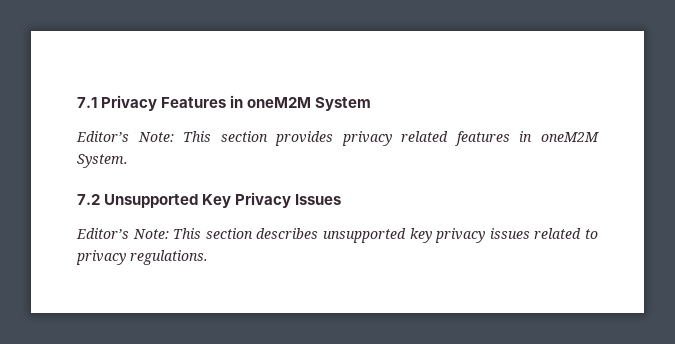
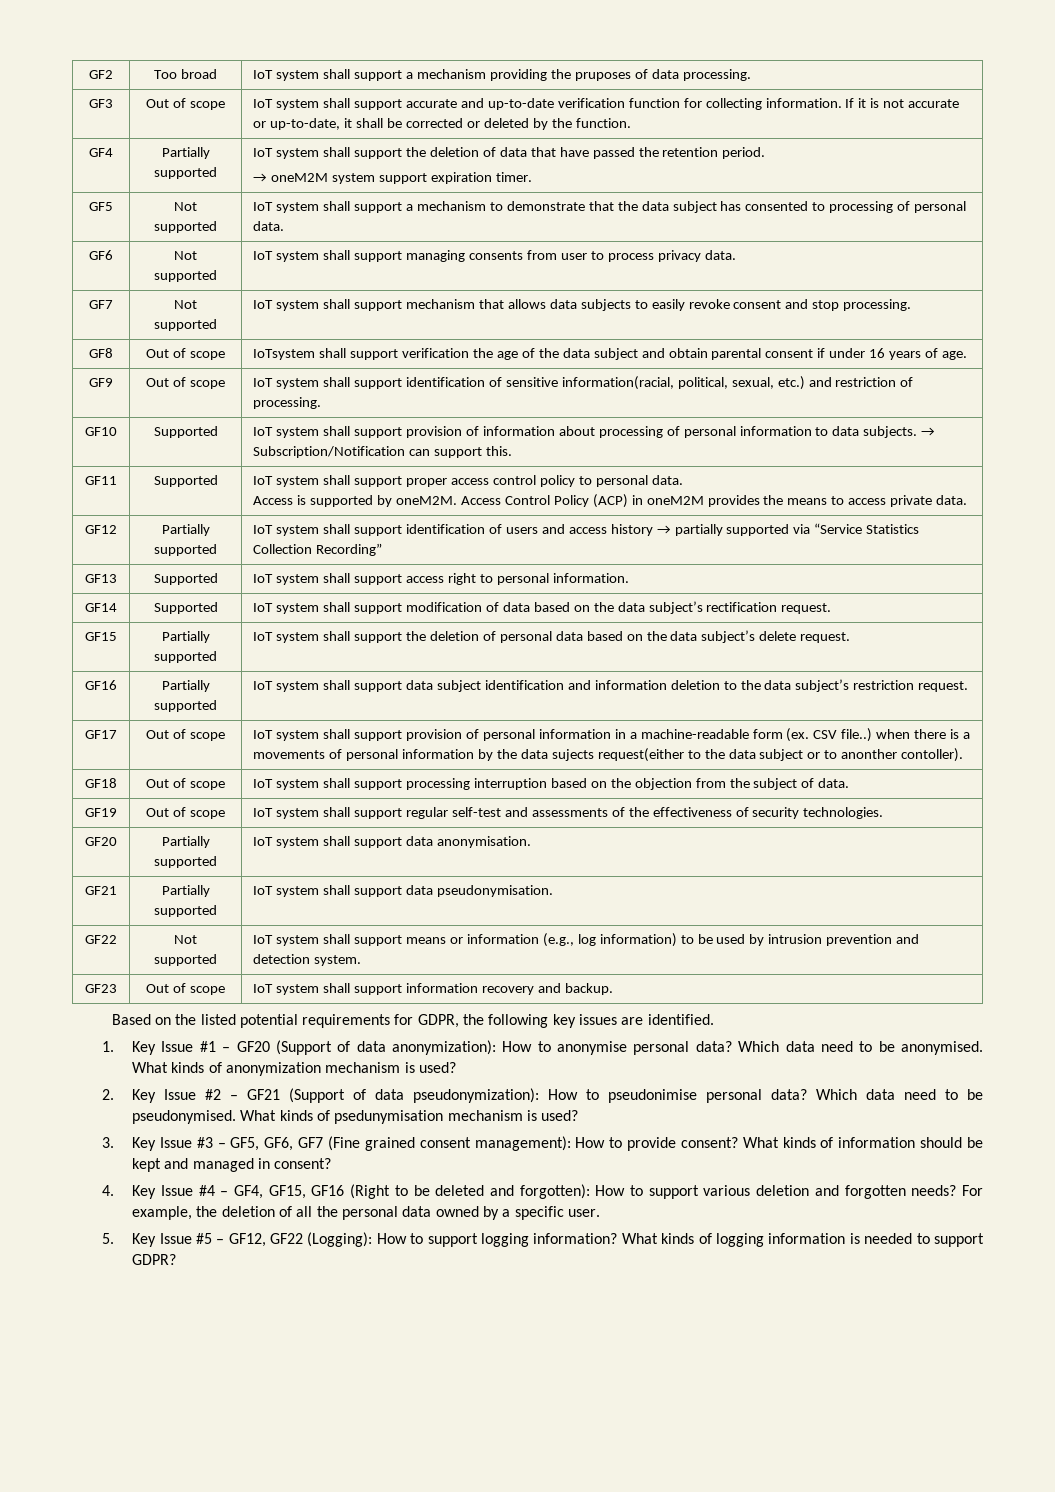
- 7.1 Privacy Features in oneM2M System
- Editor’s Note: This section provides privacy related features in oneM2M System.
- 7.2 Unsupported Key Privacy Issues
- Editor’s Note: This section describes unsupported key privacy issues related to privacy regulations.
+ GF2 | Too broad | IoT system shall support a mechanism providing the pruposes of data processing.
+ GF3 | Out of scope | IoT system shall support accurate and up-to-date verification function for collecting information. If it is not accurate or up-to-date, it shall be corrected or deleted by the function.
+ GF4 | Partially supported | IoT system shall support the deletion of data that have passed the retention period.
+ → oneM2M system support expiration timer.
+ GF5 | Not supported | IoT system shall support a mechanism to demonstrate that the data subject has consented to processing of personal data.
+ GF6 | Not supported | IoT system shall support managing consents from user to process privacy data.
+ GF7 | Not supported | IoT system shall support mechanism that allows data subjects to easily revoke consent and stop processing.
+ GF8 | Out of scope | IoTsystem shall support verification the age of the data subject and obtain parental consent if under 16 years of age.
+ GF9 | Out of scope | IoT system shall support identification of sensitive information(racial, political, sexual, etc.) and restriction of processing.
+ GF10 | Supported | IoT system shall support provision of information about processing of personal information to data subjects. → Subscription/Notification can support this.
+ GF11 | Supported | IoT system shall support proper access control policy to personal data.
+ Access is supported by oneM2M. Access Control Policy (ACP) in oneM2M provides the means to access private data.
+ GF12 | Partially supported | IoT system shall support identification of users and access history → partially supported via “Service Statistics Collection Recording”
+ GF13 | Supported | IoT system shall support access right to personal information.
+ GF14 | Supported | IoT system shall support modification of data based on the data subject’s rectification request.
+ GF15 | Partially supported | IoT system shall support the deletion of personal data based on the data subject’s delete request.
+ GF16 | Partially supported | IoT system shall support data subject identification and information deletion to the data subject’s restriction request.
+ GF17 | Out of scope | IoT system shall support provision of personal information in a machine-readable form (ex. CSV file..) when there is a movements of personal information by the data sujects request(either to the data subject or to anonther contoller).
+ GF18 | Out of scope | IoT system shall support processing interruption based on the objection from the subject of data.
+ GF19 | Out of scope | IoT system shall support regular self-test and assessments of the effectiveness of security technologies.
+ GF20 | Partially supported | IoT system shall support data anonymisation.
+ GF21 | Partially supported | IoT system shall support data pseudonymisation.
+ GF22 | Not supported | IoT system shall support means or information (e.g., log information) to be used by intrusion prevention and detection system.
+ GF23 | Out of scope | IoT system shall support information recovery and backup.
+ Based on the listed potential requirements for GDPR, the following key issues are identified.
+ 1. Key Issue #1 – GF20 (Support of data anonymization): How to anonymise personal data? Which data need to be anonymised. What kinds of anonymization mechanism is used?
+ 2. Key Issue #2 – GF21 (Support of data pseudonymization): How to pseudonimise personal data? Which data need to be pseudonymised. What kinds of psedunymisation mechanism is used?
+ 3. Key Issue #3 – GF5, GF6, GF7 (Fine grained consent management): How to provide consent? What kinds of information should be kept and managed in consent?
+ 4. Key Issue #4 – GF4, GF15, GF16 (Right to be deleted and forgotten): How to support various deletion and forgotten needs? For example, the deletion of all the personal data owned by a specific user.
+ 5. Key Issue #5 – GF12, GF22 (Logging): How to support logging information? What kinds of logging information is needed to support GDPR?

